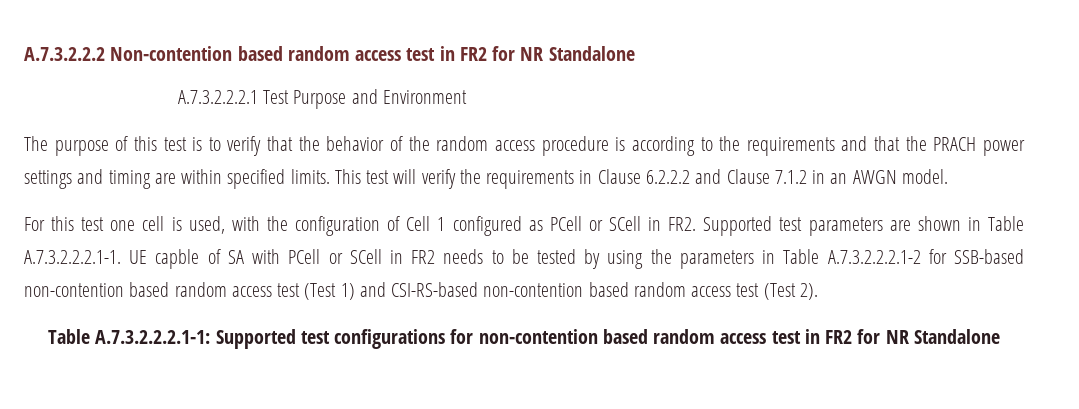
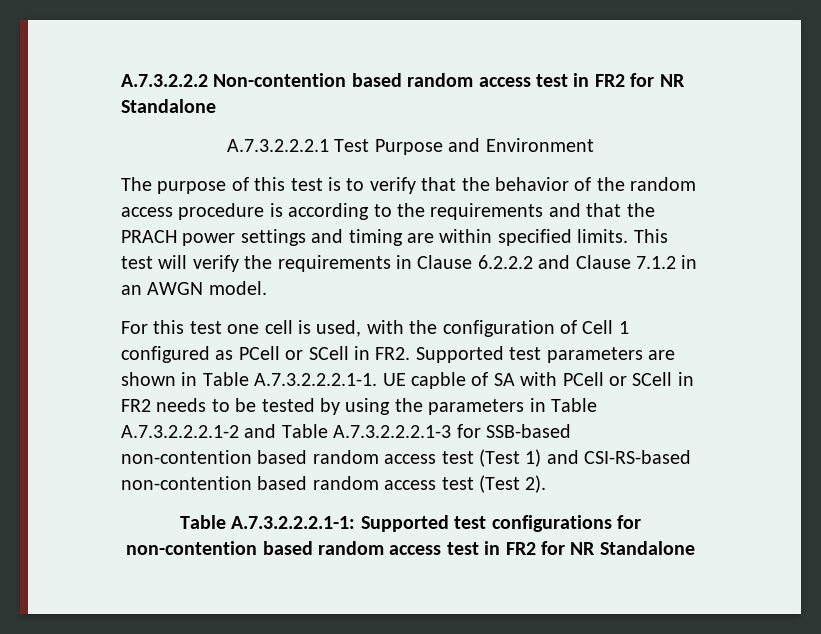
- For this test one cell is used, with the configuration of Cell 1 configured as PCell or SCell in FR2. Supported test parameters are shown in Table A.7.3.2.2.2.1-1. UE capble of SA with PCell or SCell in FR2 needs to be tested by using the parameters in Table A.7.3.2.2.2.1-2 for SSB-based non-contention based random access test (Test 1) and CSI-RS-based non-contention based random access test (Test 2).
+ For this test one cell is used, with the configuration of Cell 1 configured as PCell or SCell in FR2. Supported test parameters are shown in Table A.7.3.2.2.2.1-1. UE capble of SA with PCell or SCell in FR2 needs to be tested by using the parameters in Table A.7.3.2.2.2.1-2 and Table A.7.3.2.2.2.1-3 for SSB-based non-contention based random access test (Test 1) and CSI-RS-based non-contention based random access test (Test 2).

